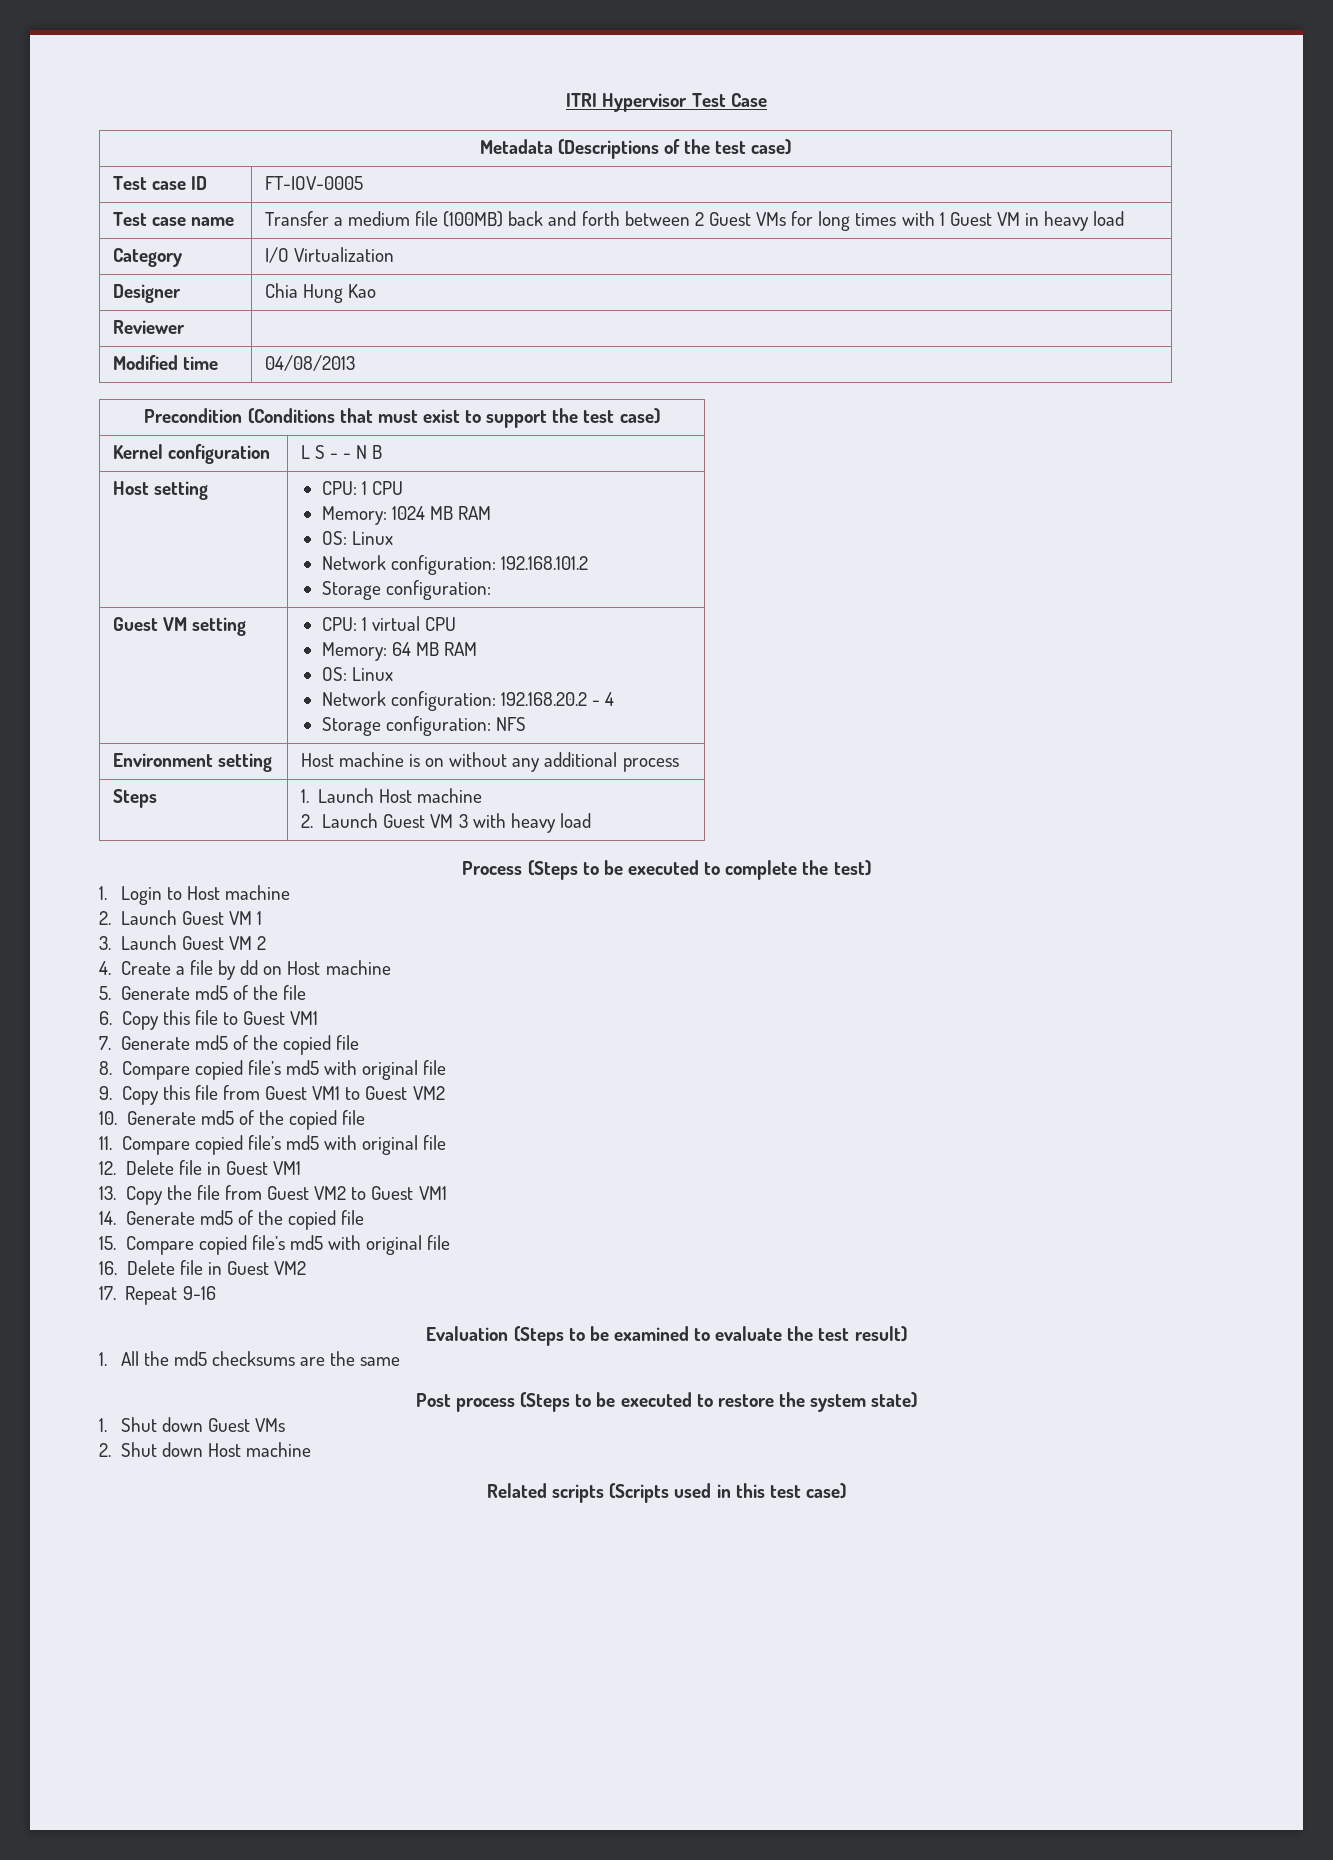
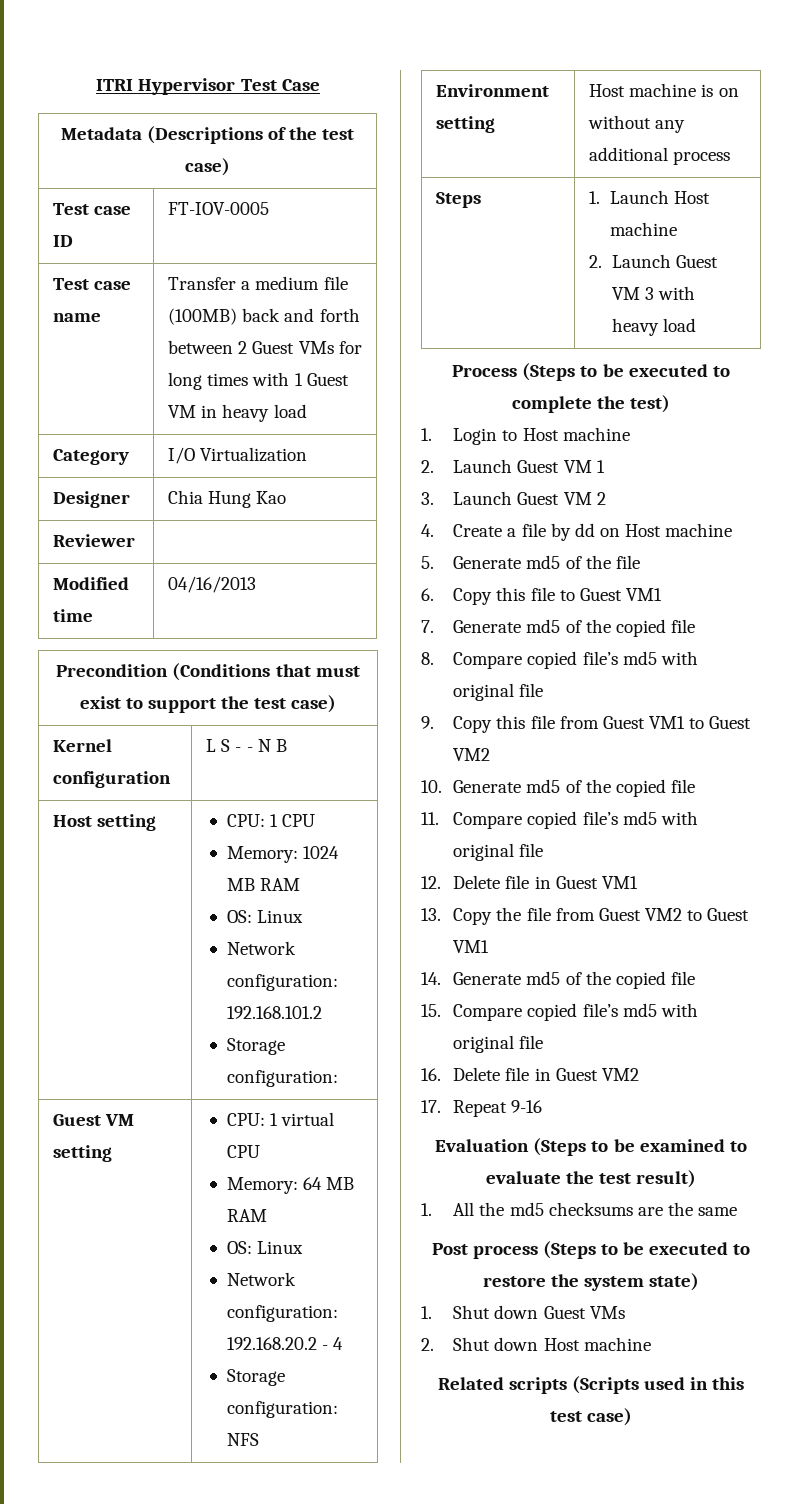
- Modified time | 04/08/2013
+ Modified time | 04/16/2013

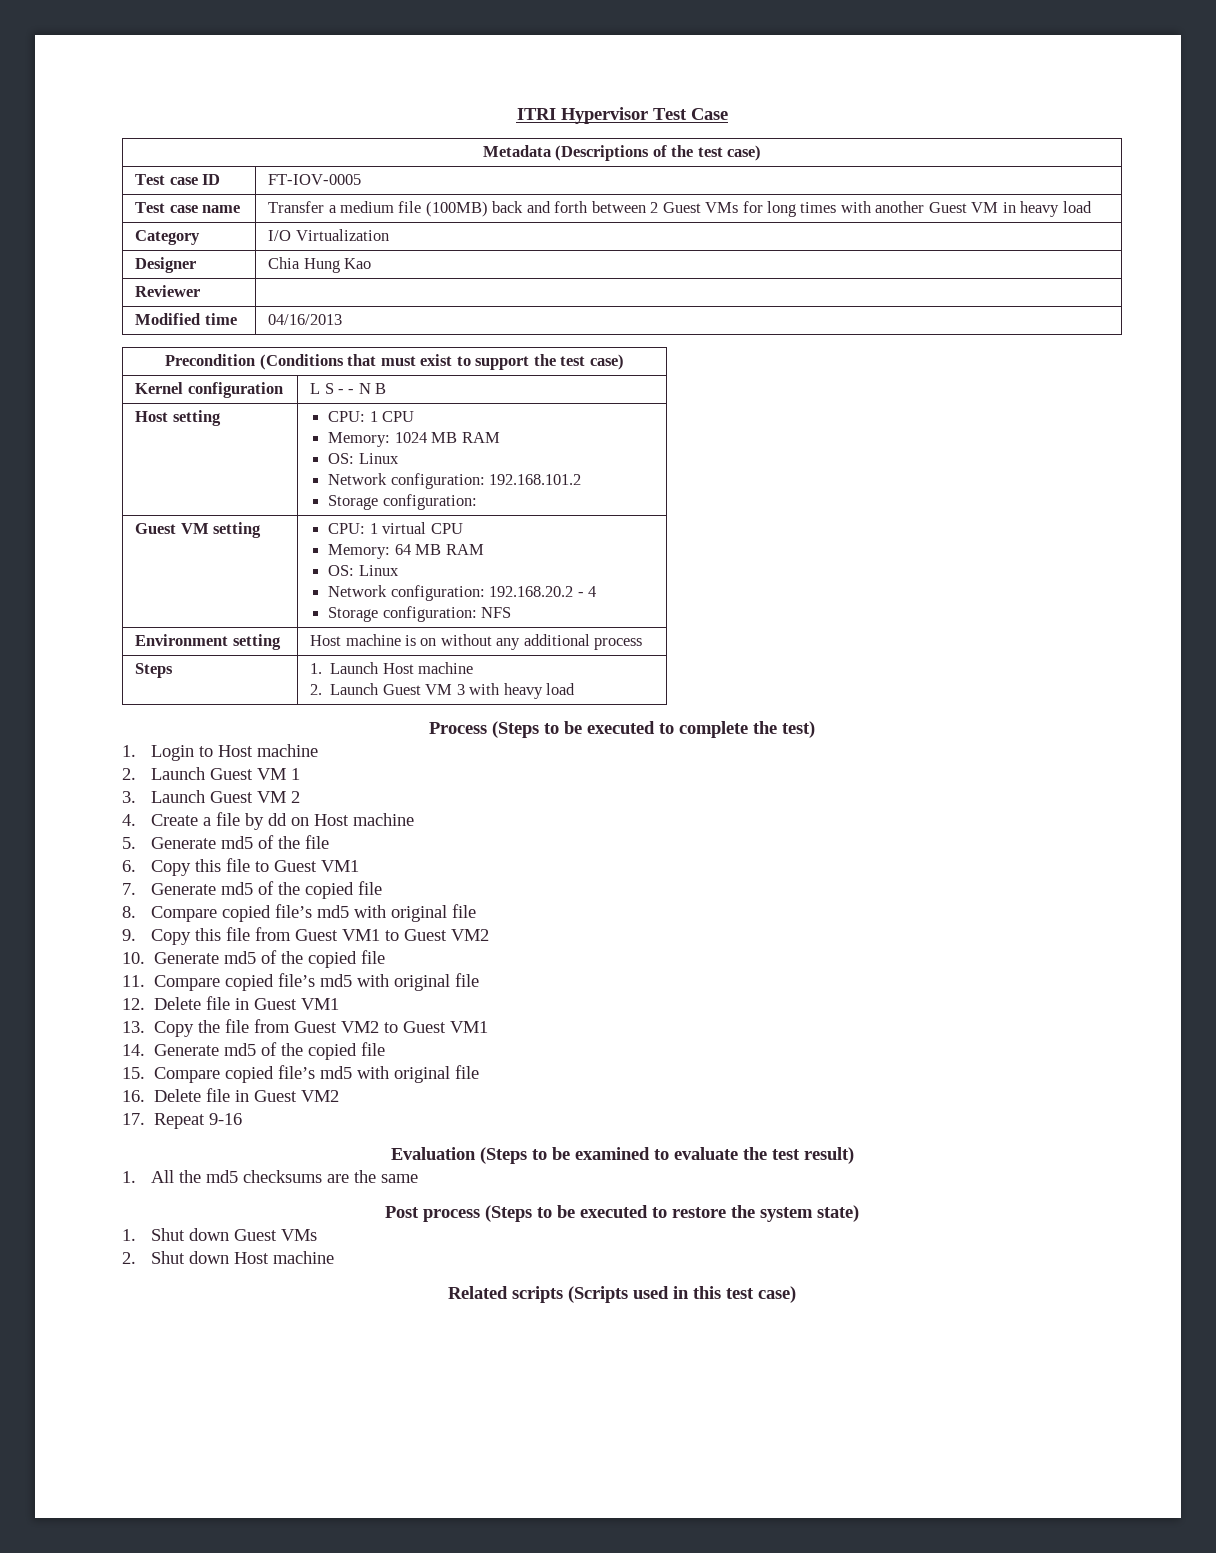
- Test case name | Transfer a medium file (100MB) back and forth between 2 Guest VMs for long times with 1 Guest VM in heavy load
+ Test case name | Transfer a medium file (100MB) back and forth between 2 Guest VMs for long times with another Guest VM in heavy load

